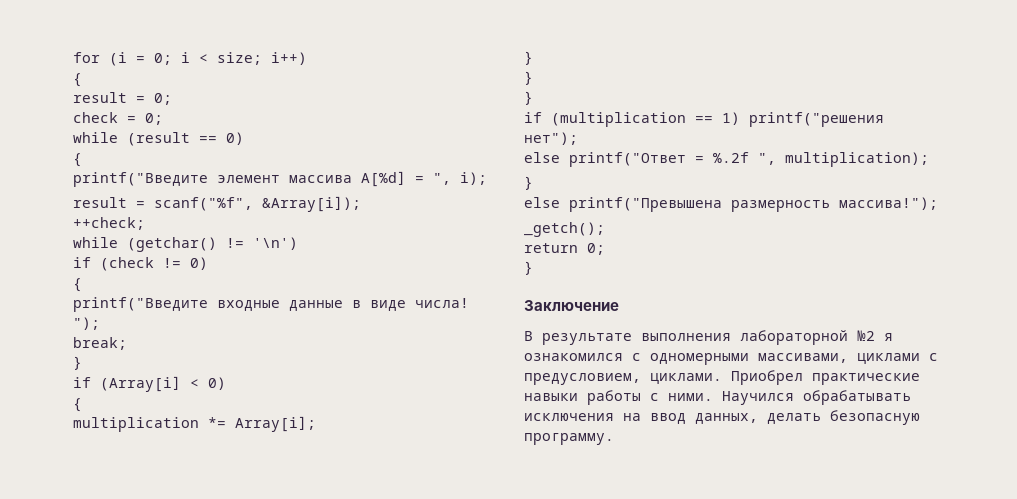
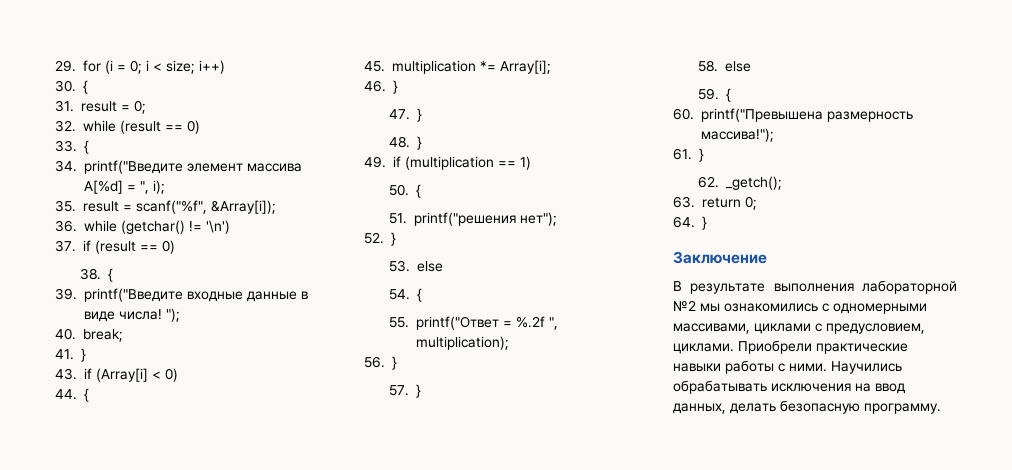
- for (i = 0; i < size; i++)
- {
- result = 0;
+ 29. for (i = 0; i < size; i++)
+ 30. {
+ 31. result = 0;
- check = 0;
- while (result == 0)
- {
- printf("Введите элемент массива A[%d] = ", i);
+ 32. while (result == 0)
+ 33. {
+ 34. printf("Введите элемент массива A[%d] = ", i);
- result = scanf("%f", &Array[i]);
+ 35. result = scanf("%f", &Array[i]);
- ++check;
- while (getchar() != '\n')
+ 36. while (getchar() != '\n')
- if (check != 0)
- {
- printf("Введите входные данные в виде числа!
+ 37. if (result == 0)
+ 38. {
+ 39. printf("Введите входные данные в виде числа!
- break;
- }
- if (Array[i] < 0)
- {
- multiplication *= Array[i];
- }
- }
- }
- if (multiplication == 1) printf("решения нет");
+ 40. break;
+ 41. }
+ 43. if (Array[i] < 0)
+ 44. {
+ 45. multiplication *= Array[i];
+ 46. }
+ 47. }
+ 48. }
+ 49. if (multiplication == 1)
+ 50. {
+ 51. printf("решения нет");
- else printf("Ответ = %.2f ", multiplication);
- }
- else printf("Превышена размерность массива!");
+ 52. }
+ 53. else
+ 54. {
+ 55. printf("Ответ = %.2f ", multiplication);
+ 56. }
+ 57. }
+ 58. else
+ 59. {
+ 60. printf("Превышена размерность массива!");
- _getch();
+ 61. }
+ 62. _getch();
- return 0;
- }
+ 63. return 0;
+ 64. }
- В результате выполнения лабораторной №2 я ознакомился c одномерными массивами, циклами с предусловием, циклами.
+ В результате выполнения лабораторной №2 мы ознакомились c одномерными массивами, циклами с предусловием, циклами.
- Приобрел практические навыки работы с ними.
+ Приобрели практические навыки работы с ними.
- Научился обрабатывать исключения на ввод данных, делать безопасную программу.
+ Научились обрабатывать исключения на ввод данных, делать безопасную программу.

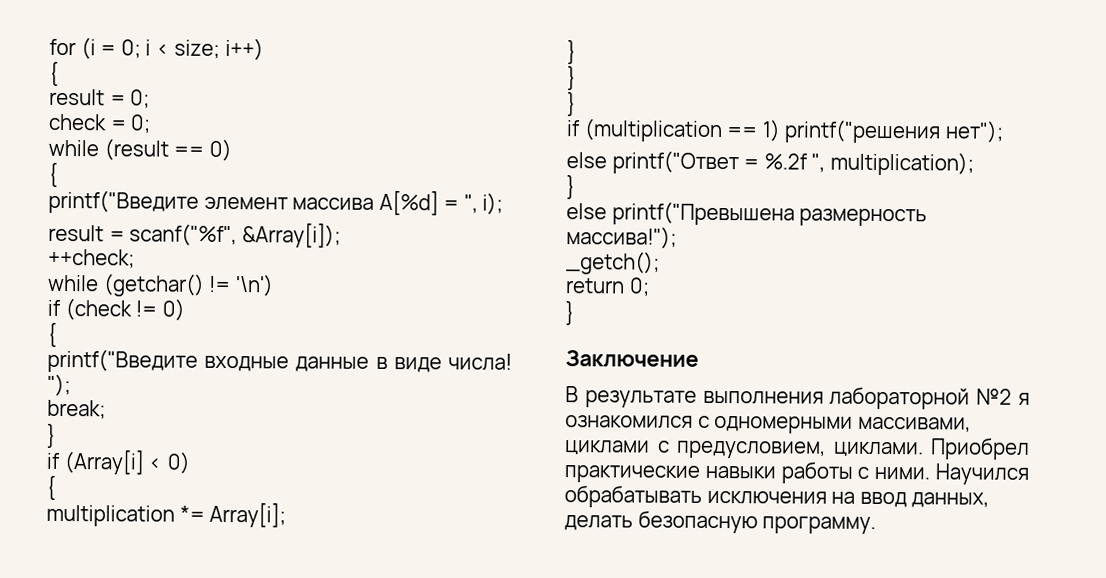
- 29. for (i = 0; i < size; i++)
- 30. {
- 31. result = 0;
+ for (i = 0; i < size; i++)
+ {
+ result = 0;
- 32. while (result == 0)
- 33. {
- 34. printf("Введите элемент массива A[%d] = ", i);
+ check = 0;
+ while (result == 0)
+ {
+ printf("Введите элемент массива A[%d] = ", i);
- 35. result = scanf("%f", &Array[i]);
+ result = scanf("%f", &Array[i]);
- 36. while (getchar() != '\n')
+ ++check;
+ while (getchar() != '\n')
- 37. if (result == 0)
- 38. {
- 39. printf("Введите входные данные в виде числа!
+ if (check != 0)
+ {
+ printf("Введите входные данные в виде числа!
- 40. break;
- 41. }
- 43. if (Array[i] < 0)
- 44. {
- 45. multiplication *= Array[i];
- 46. }
- 47. }
- 48. }
- 49. if (multiplication == 1)
- 50. {
- 51. printf("решения нет");
+ break;
+ }
+ if (Array[i] < 0)
+ {
+ multiplication *= Array[i];
+ }
+ }
+ }
+ if (multiplication == 1) printf("решения нет");
- 52. }
- 53. else
- 54. {
- 55. printf("Ответ = %.2f ", multiplication);
- 56. }
- 57. }
- 58. else
- 59. {
- 60. printf("Превышена размерность массива!");
+ else printf("Ответ = %.2f ", multiplication);
+ }
+ else printf("Превышена размерность массива!");
- 61. }
- 62. _getch();
+ _getch();
- 63. return 0;
- 64. }
+ return 0;
+ }
- В результате выполнения лабораторной №2 мы ознакомились c одномерными массивами, циклами с предусловием, циклами.
+ В результате выполнения лабораторной №2 я ознакомился c одномерными массивами, циклами с предусловием, циклами.
- Приобрели практические навыки работы с ними.
+ Приобрел практические навыки работы с ними.
- Научились обрабатывать исключения на ввод данных, делать безопасную программу.
+ Научился обрабатывать исключения на ввод данных, делать безопасную программу.

